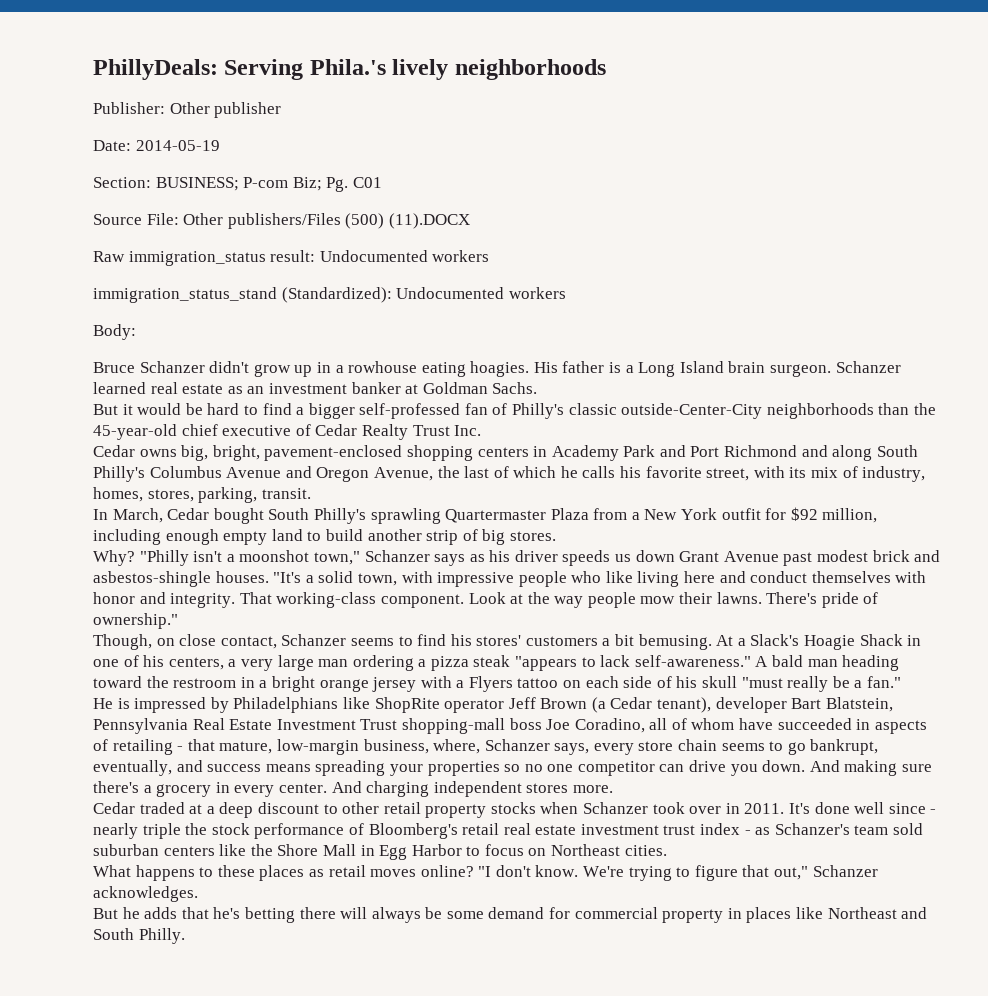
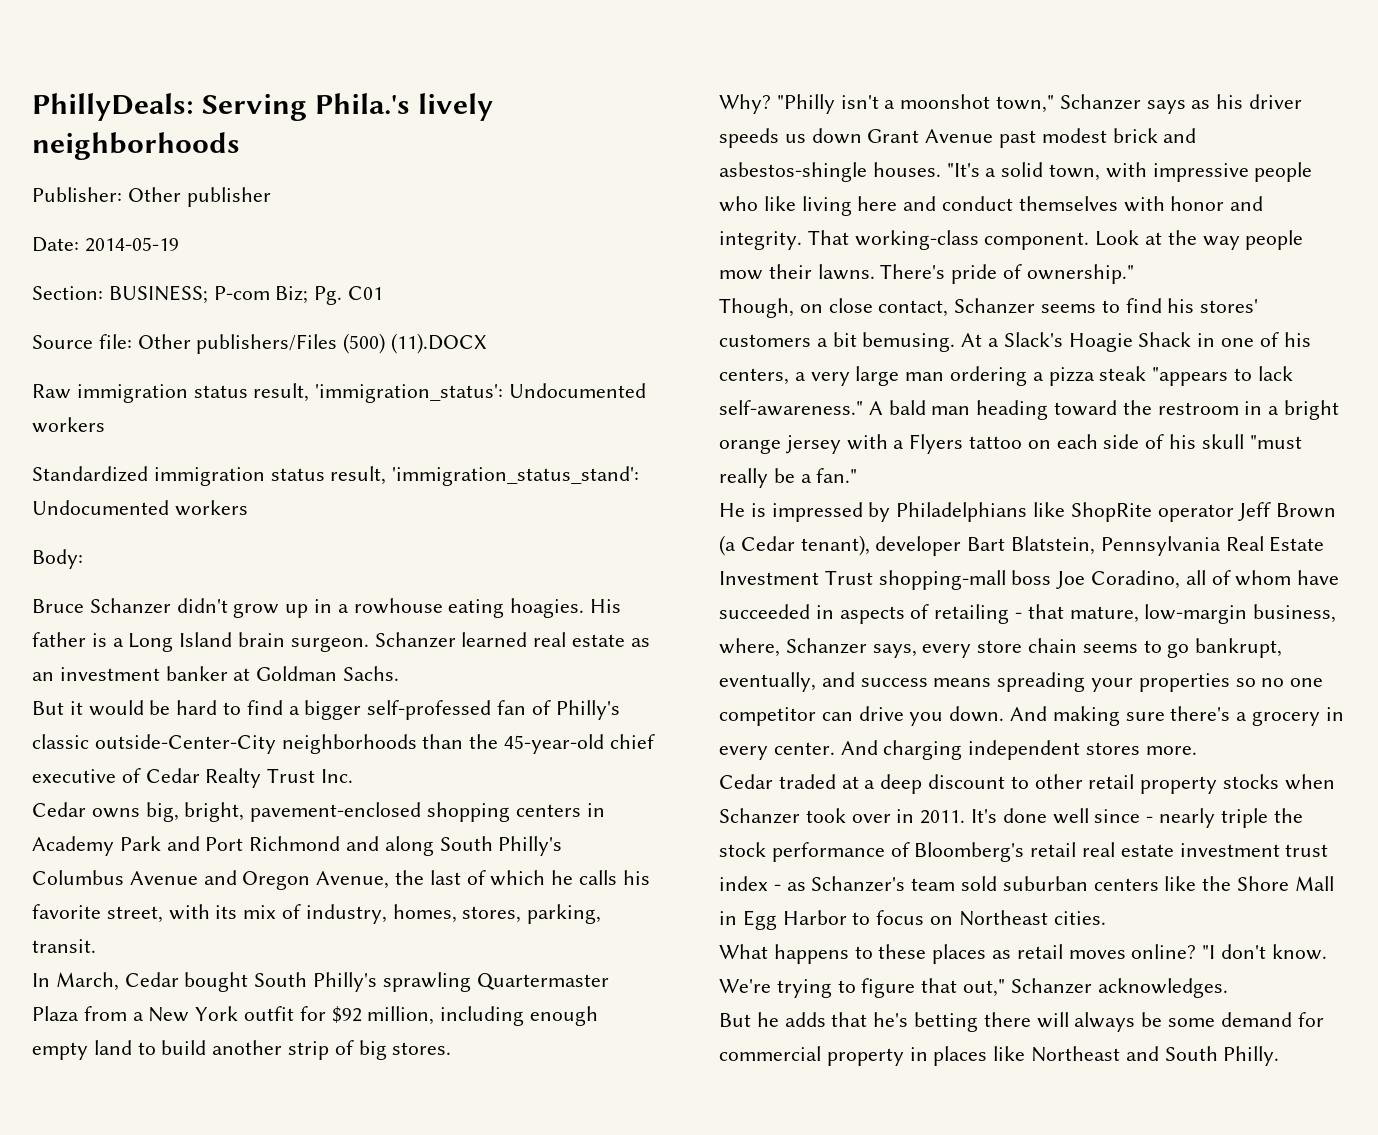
- Source File: Other publishers/Files (500) (11).DOCX
+ Source file: Other publishers/Files (500) (11).DOCX
- Raw immigration_status result: Undocumented workers
- immigration_status_stand (Standardized): Undocumented workers
+ Raw immigration status result, 'immigration_status': Undocumented workers
+ Standardized immigration status result, 'immigration_status_stand': Undocumented workers

